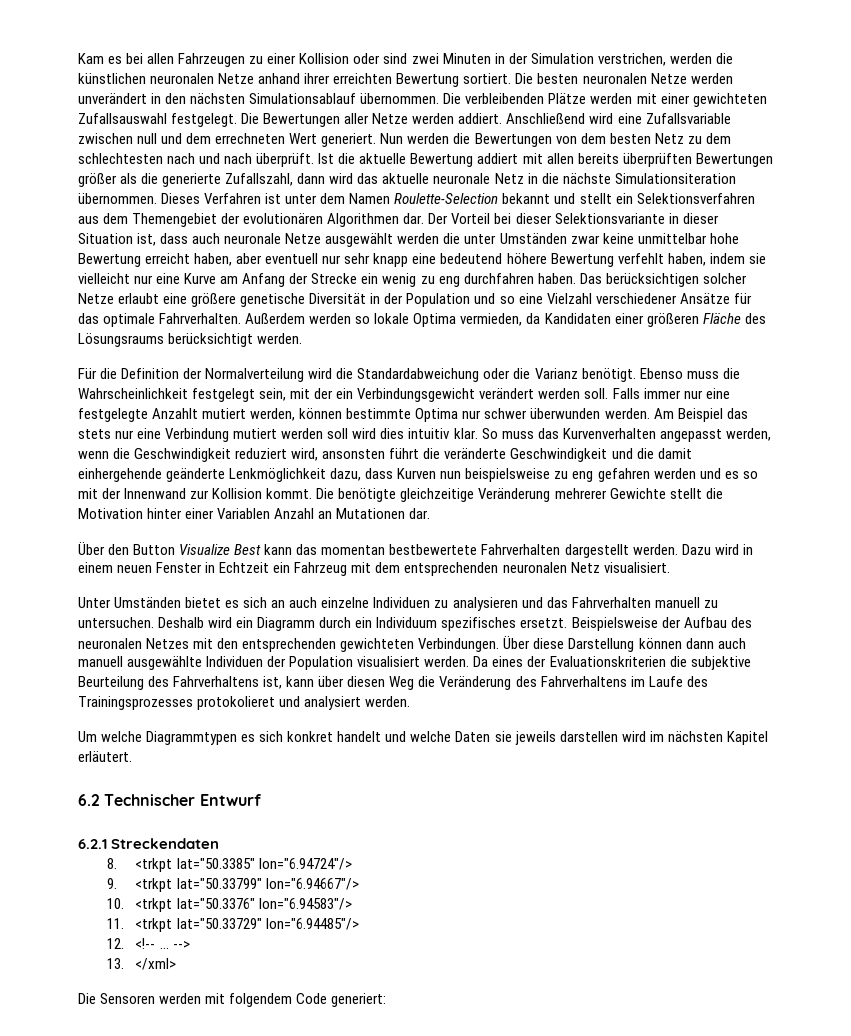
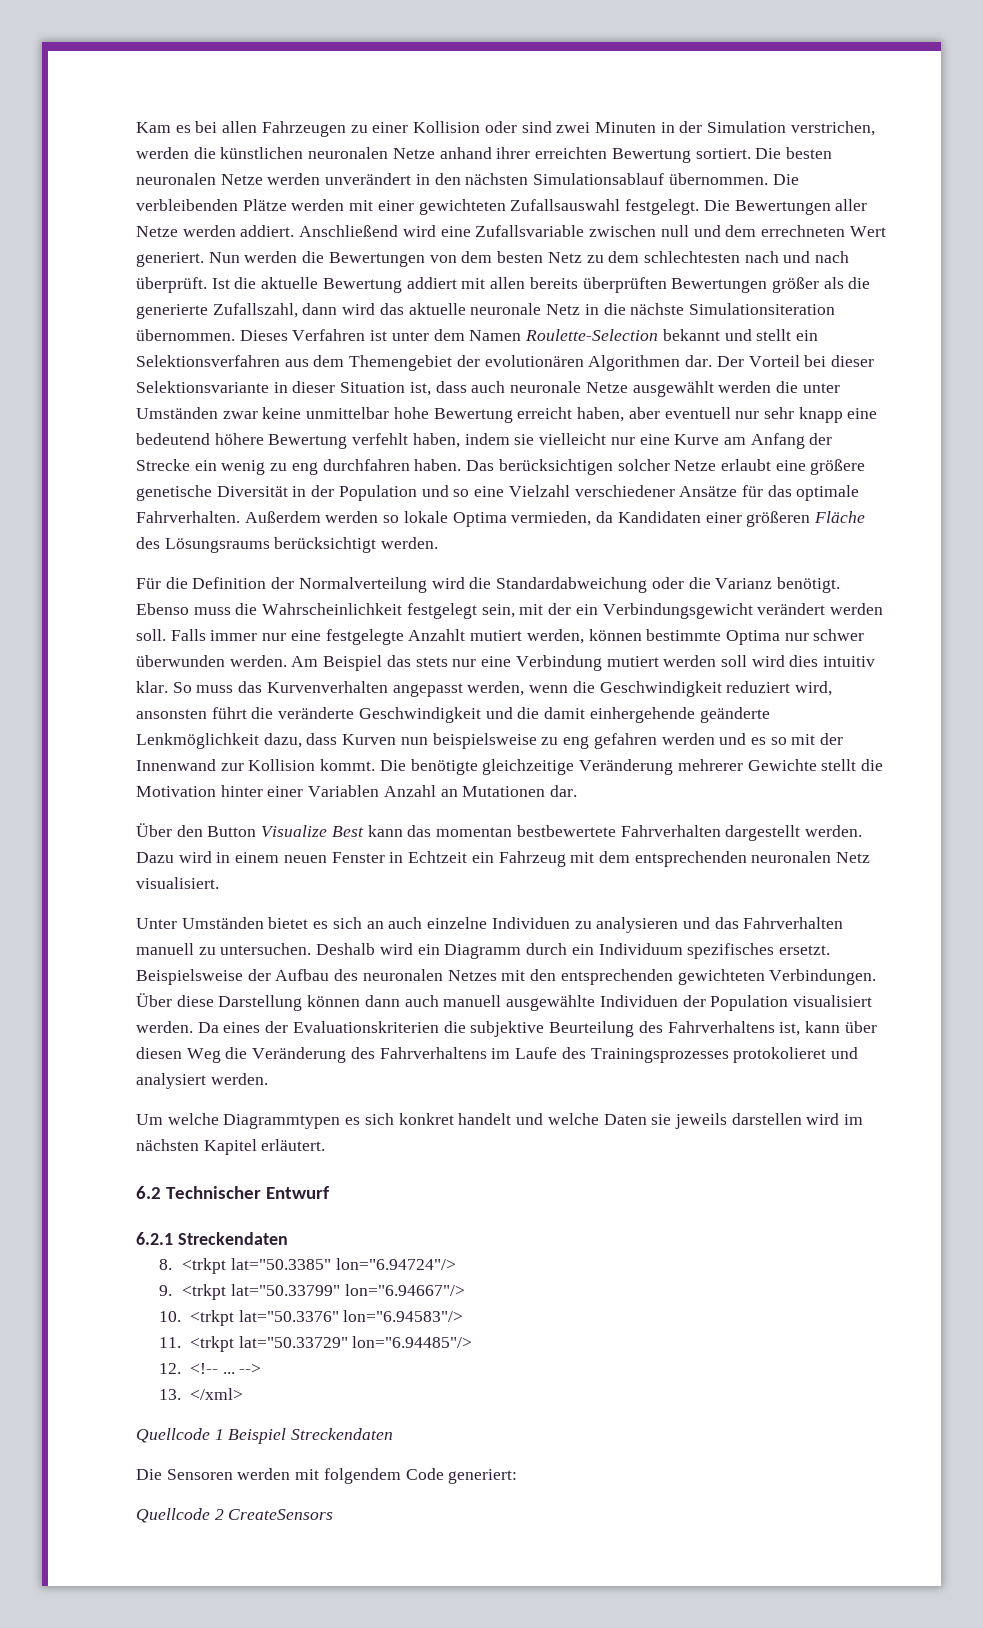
+ Quellcode 1 Beispiel Streckendaten
+ Quellcode 2 CreateSensors

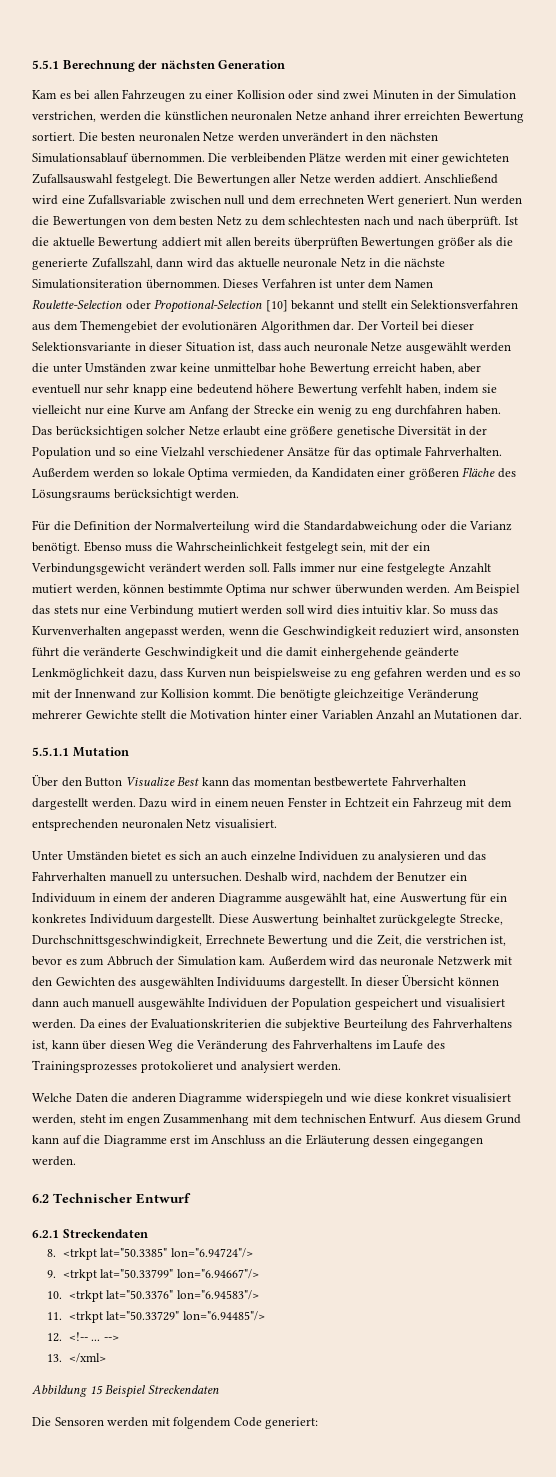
+ 5.5.1 Berechnung der nächsten Generation
- Dieses Verfahren ist unter dem Namen Roulette-Selection bekannt und stellt ein Selektionsverfahren aus dem Themengebiet der evolutionären Algorithmen dar.
+ Dieses Verfahren ist unter dem Namen Roulette-Selection oder Propotional-Selection [10] bekannt und stellt ein Selektionsverfahren aus dem Themengebiet der evolutionären Algorithmen dar.
+ 5.5.1.1 Mutation
- Deshalb wird ein Diagramm durch ein Individuum spezifisches ersetzt. Beispielsweise der Aufbau des neuronalen Netzes mit den entsprechenden gewichteten Verbindungen. Über diese Darstellung können dann auch manuell ausgewählte Individuen der Population visualisiert werden.
+ Deshalb wird, nachdem der Benutzer ein Individuum in einem der anderen Diagramme ausgewählt hat, eine Auswertung für ein konkretes Individuum dargestellt. Diese Auswertung beinhaltet zurückgelegte Strecke, Durchschnittsgeschwindigkeit, Errechnete Bewertung und die Zeit, die verstrichen ist, bevor es zum Abbruch der Simulation kam. Außerdem wird das neuronale Netzwerk mit den Gewichten des ausgewählten Individuums dargestellt. In dieser Übersicht können dann auch manuell ausgewählte Individuen der Population gespeichert und visualisiert werden.
- Um welche Diagrammtypen es sich konkret handelt und welche Daten sie jeweils darstellen wird im nächsten Kapitel erläutert.
+ Welche Daten die anderen Diagramme widerspiegeln und wie diese konkret visualisiert werden, steht im engen Zusammenhang mit dem technischen Entwurf. Aus diesem Grund kann auf die Diagramme erst im Anschluss an die Erläuterung dessen eingegangen werden.
- Quellcode 1 Beispiel Streckendaten
+ Abbildung 15 Beispiel Streckendaten
- Quellcode 2 CreateSensors

